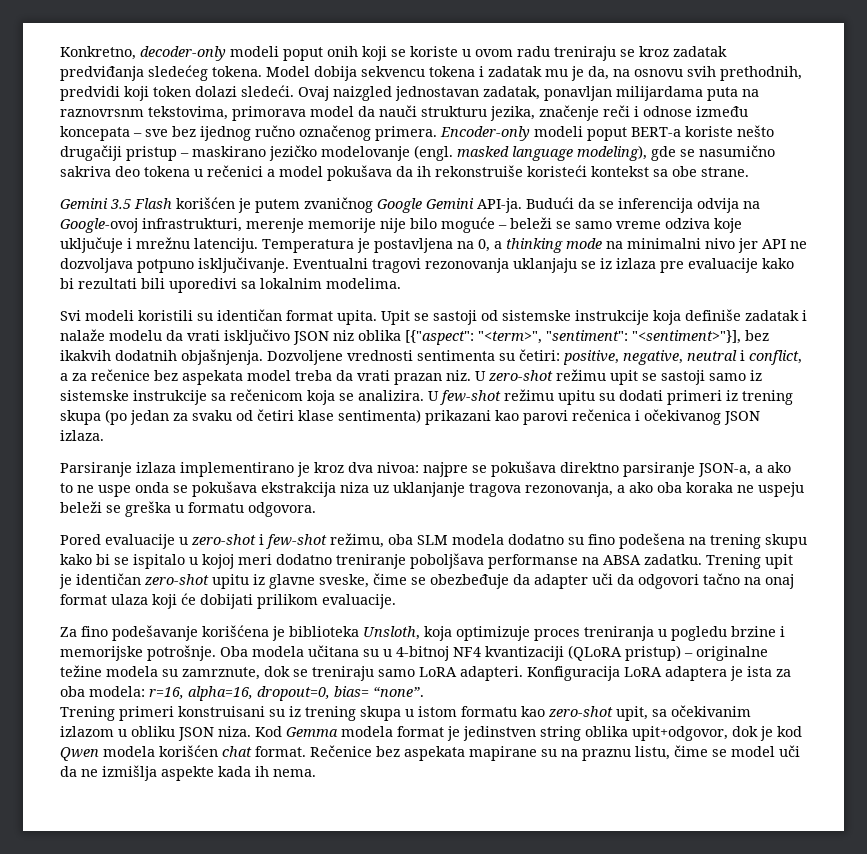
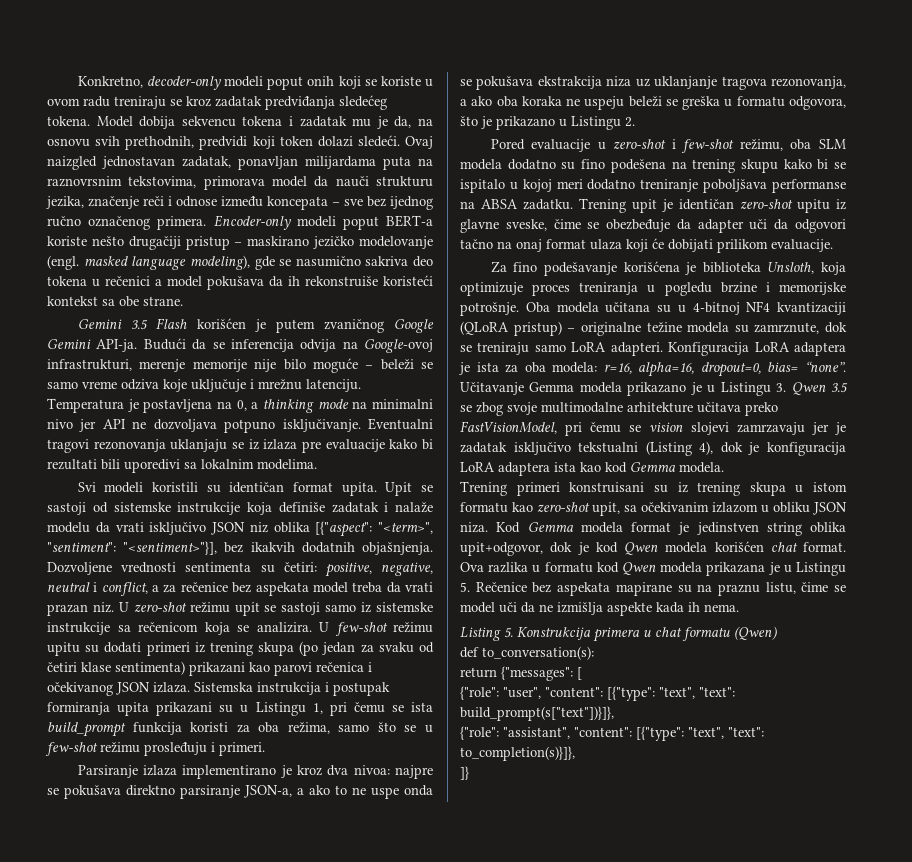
- Ovaj naizgled jednostavan zadatak, ponavljan milijardama puta na raznovrsnm tekstovima, primorava model da nauči strukturu jezika, značenje reči i odnose između koncepata – sve bez ijednog ručno označenog primera.
+ Ovaj naizgled jednostavan zadatak, ponavljan milijardama puta na raznovrsnim tekstovima, primorava model da nauči strukturu jezika, značenje reči i odnose između koncepata – sve bez ijednog ručno označenog primera.
+ Sistemska instrukcija i postupak formiranja upita prikazani su u Listingu 1, pri čemu se ista build_prompt funkcija koristi za oba režima, samo što se u few-shot režimu prosleđuju i primeri.
- Parsiranje izlaza implementirano je kroz dva nivoa: najpre se pokušava direktno parsiranje JSON-a, a ako to ne uspe onda se pokušava ekstrakcija niza uz uklanjanje tragova rezonovanja, a ako oba koraka ne uspeju beleži se greška u formatu odgovora.
+ Parsiranje izlaza implementirano je kroz dva nivoa: najpre se pokušava direktno parsiranje JSON-a, a ako to ne uspe onda se pokušava ekstrakcija niza uz uklanjanje tragova rezonovanja, a ako oba koraka ne uspeju beleži se greška u formatu odgovora, što je prikazano u Listingu 2.
+ Učitavanje Gemma modela prikazano je u Listingu 3. Qwen 3.5 se zbog svoje multimodalne arhitekture učitava preko FastVisionModel, pri čemu se vision slojevi zamrzavaju jer je zadatak isključivo tekstualni (Listing 4), dok je konfiguracija LoRA adaptera ista kao kod Gemma modela.
- Rečenice bez aspekata mapirane su na praznu listu, čime se model uči da ne izmišlja aspekte kada ih nema.
+ Ova razlika u formatu kod Qwen modela prikazana je u Listingu 5. Rečenice bez aspekata mapirane su na praznu listu, čime se model uči da ne izmišlja aspekte kada ih nema.
+ Listing 5. Konstrukcija primera u chat formatu (Qwen)
+ def to_conversation(s):
+ return {"messages": [
+ {"role": "user", "content": [{"type": "text", "text": build_prompt(s["text"])}]},
+ {"role": "assistant", "content": [{"type": "text", "text": to_completion(s)}]},
+ ]}

